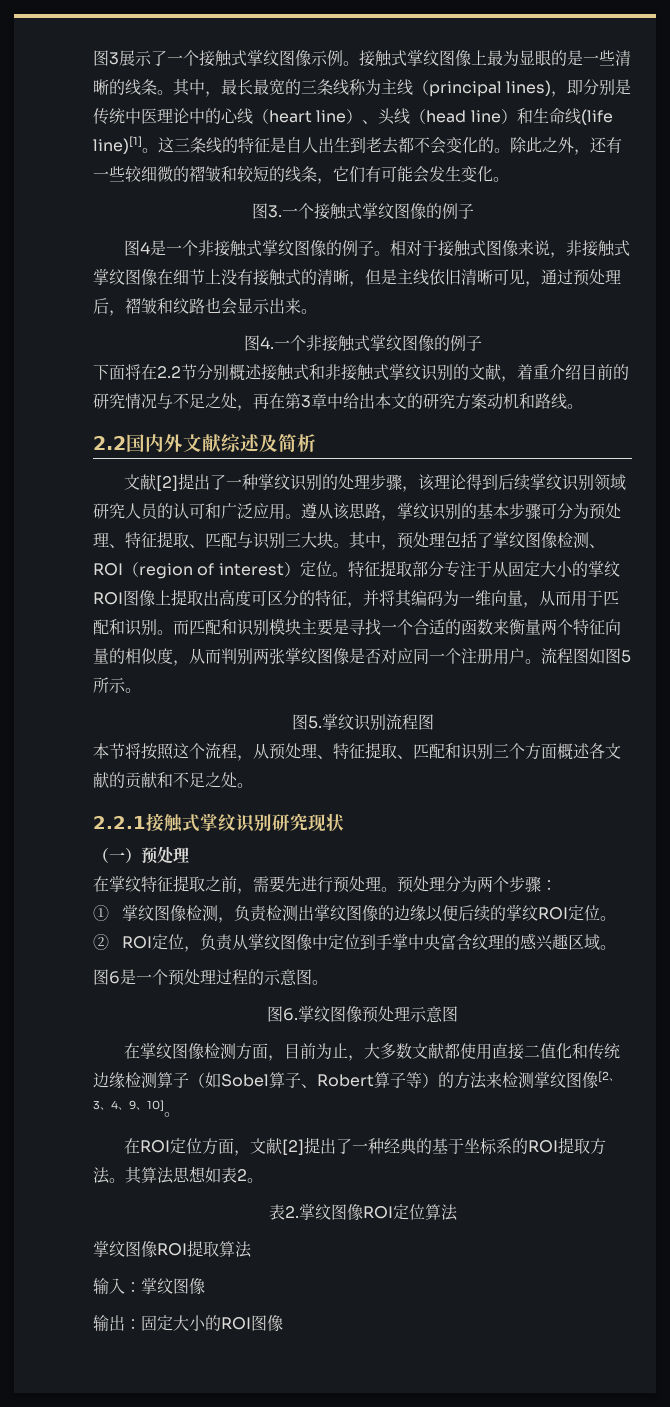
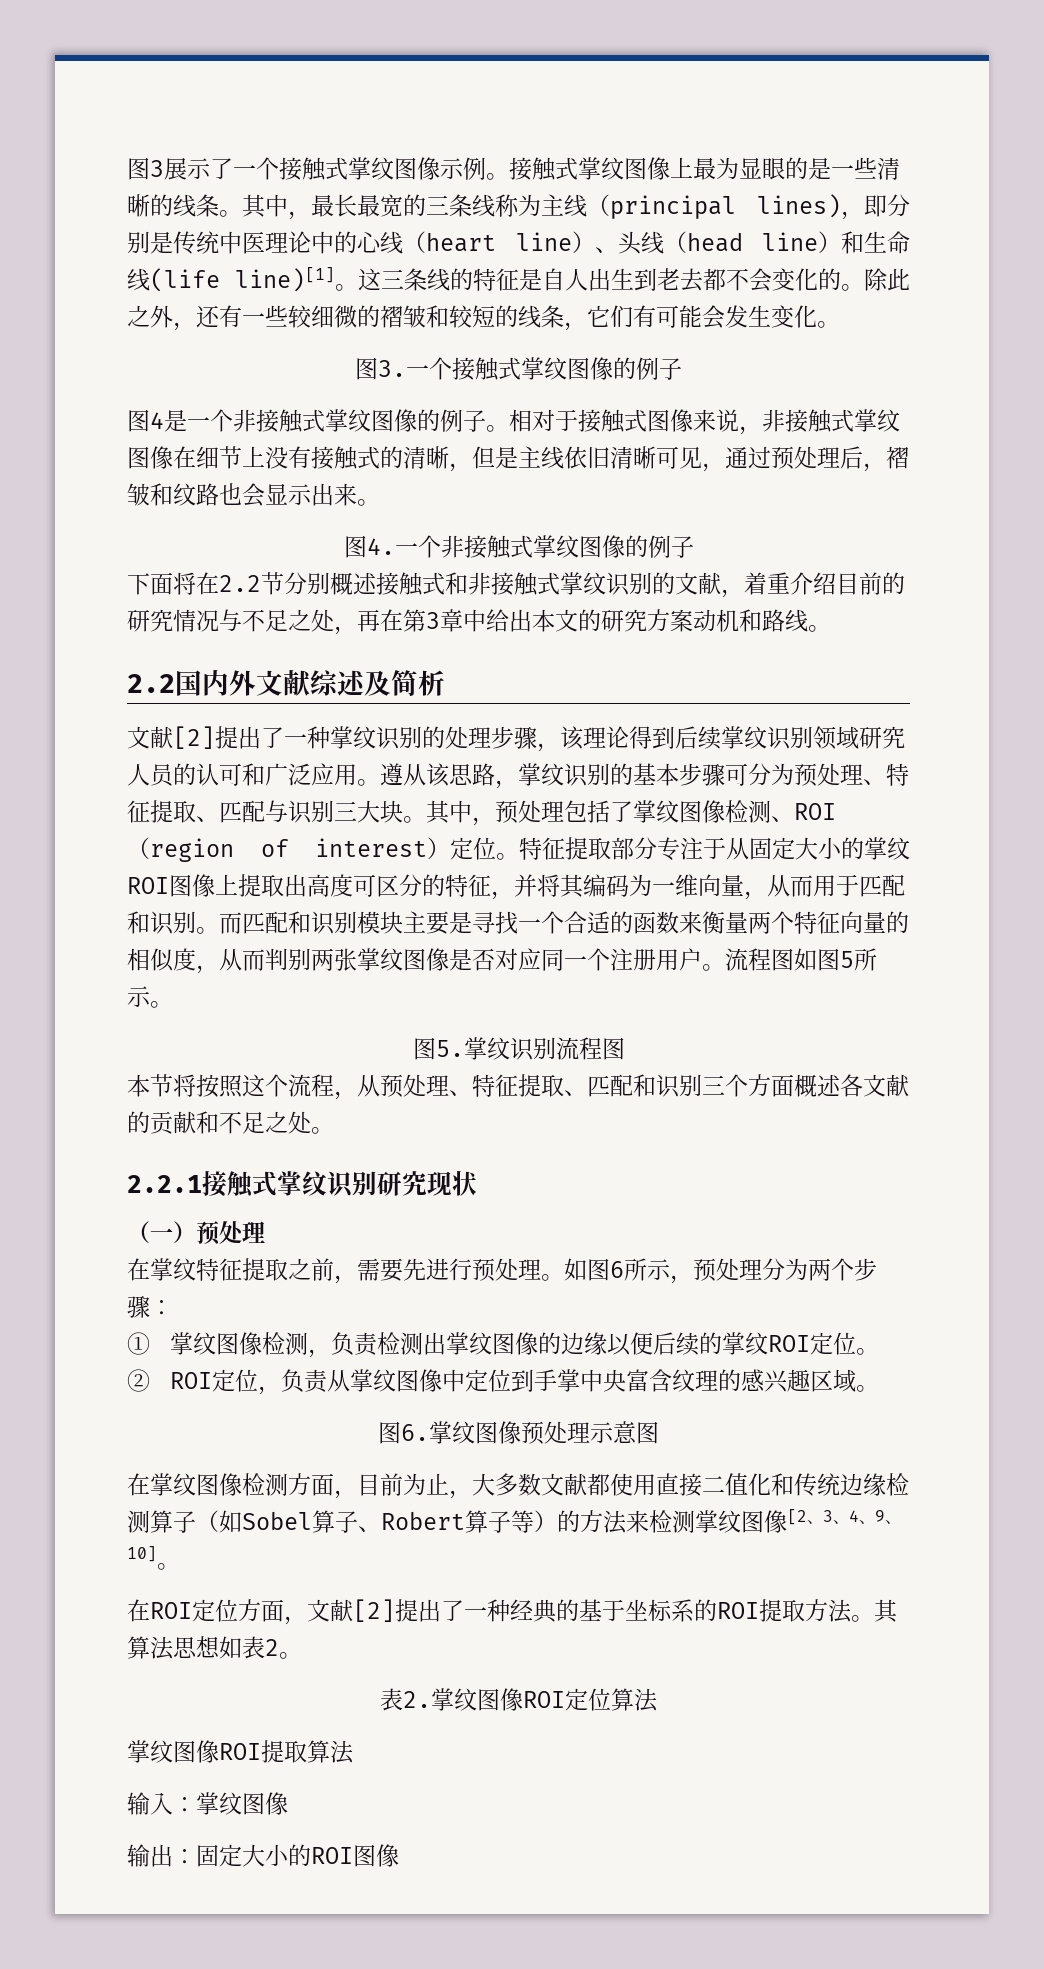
- 预处理分为两个步骤：
+ 如图6所示，预处理分为两个步骤：
- 图6是一个预处理过程的示意图。

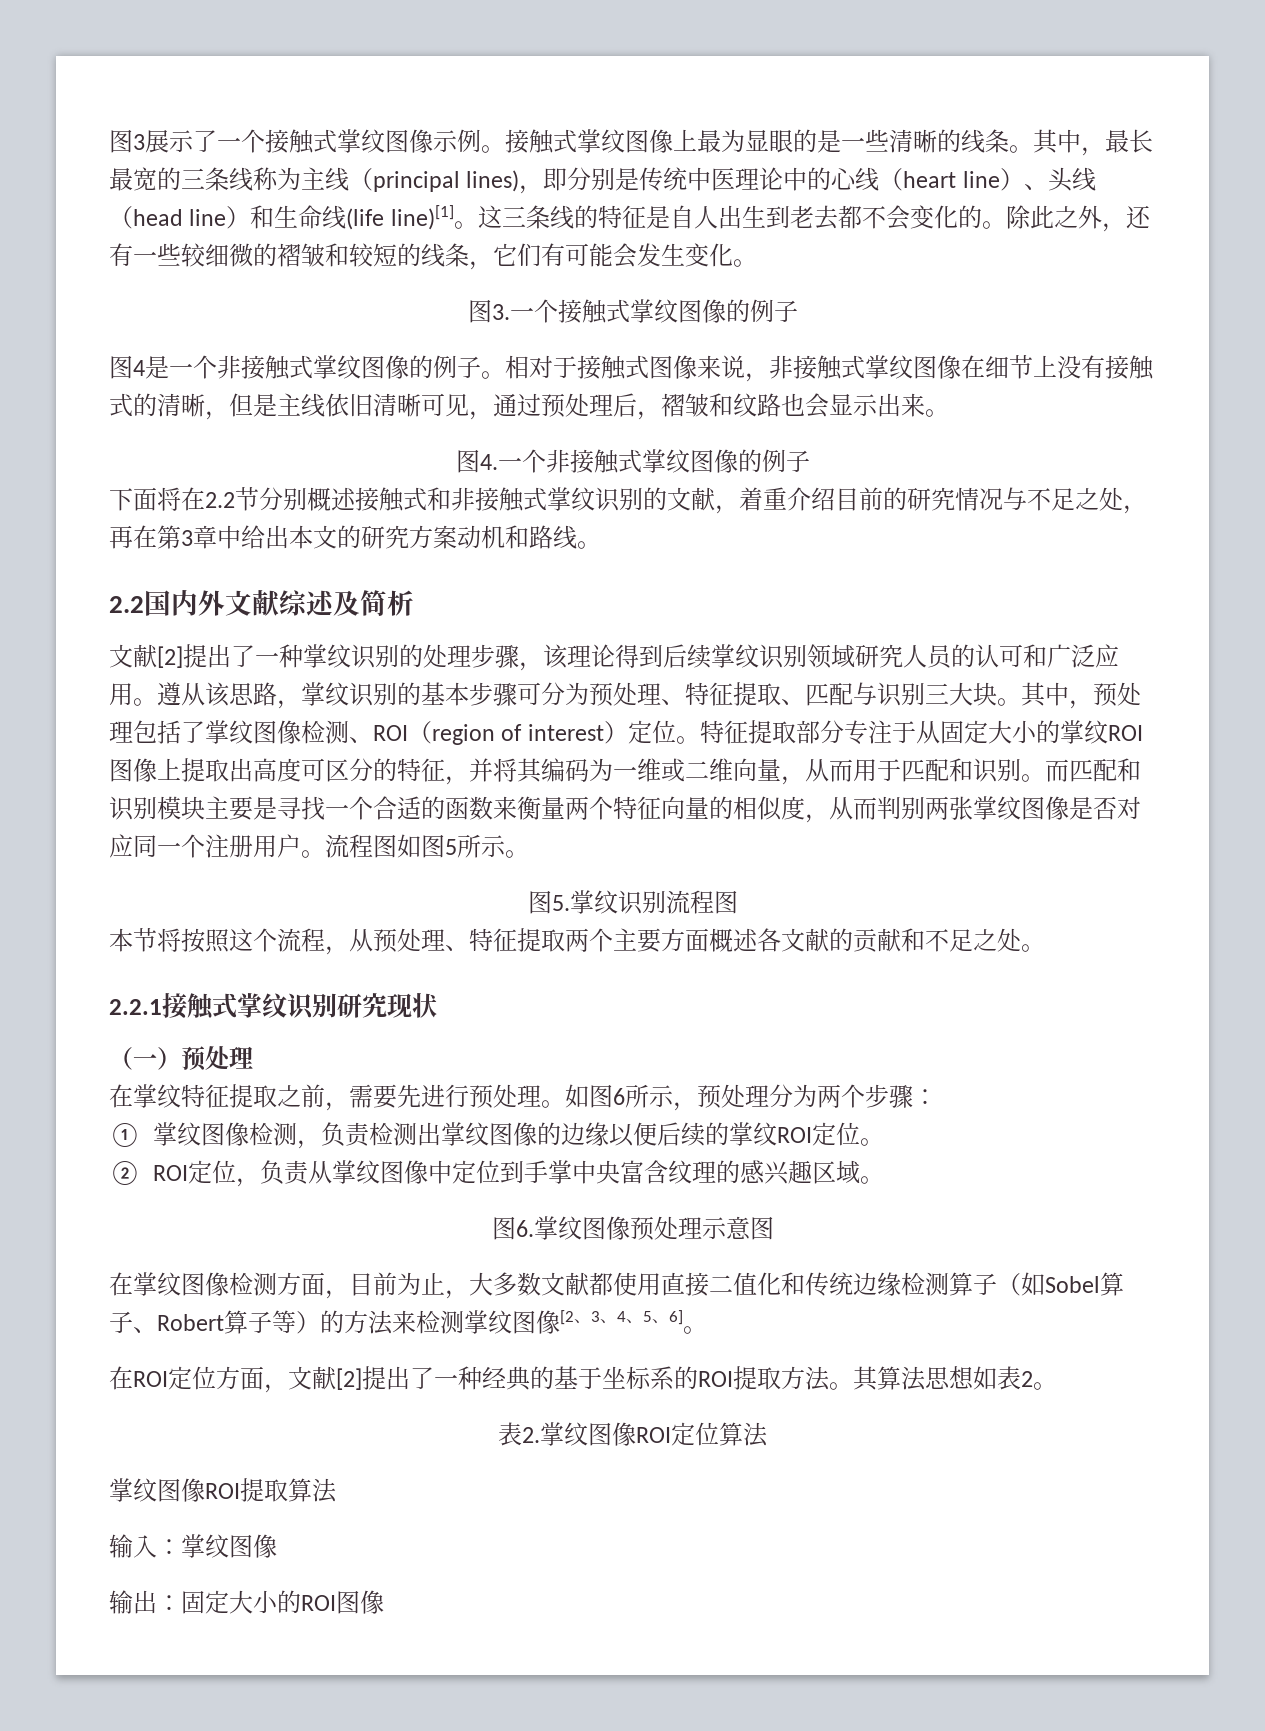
- 特征提取部分专注于从固定大小的掌纹ROI图像上提取出高度可区分的特征，并将其编码为一维向量，从而用于匹配和识别。
+ 特征提取部分专注于从固定大小的掌纹ROI图像上提取出高度可区分的特征，并将其编码为一维或二维向量，从而用于匹配和识别。
- 本节将按照这个流程，从预处理、特征提取、匹配和识别三个方面概述各文献的贡献和不足之处。
+ 本节将按照这个流程，从预处理、特征提取两个主要方面概述各文献的贡献和不足之处。
- 在掌纹图像检测方面，目前为止，大多数文献都使用直接二值化和传统边缘检测算子（如Sobel算子、Robert算子等）的方法来检测掌纹图像[2、3、4、9、10]。
+ 在掌纹图像检测方面，目前为止，大多数文献都使用直接二值化和传统边缘检测算子（如Sobel算子、Robert算子等）的方法来检测掌纹图像[2、3、4、5、6]。

